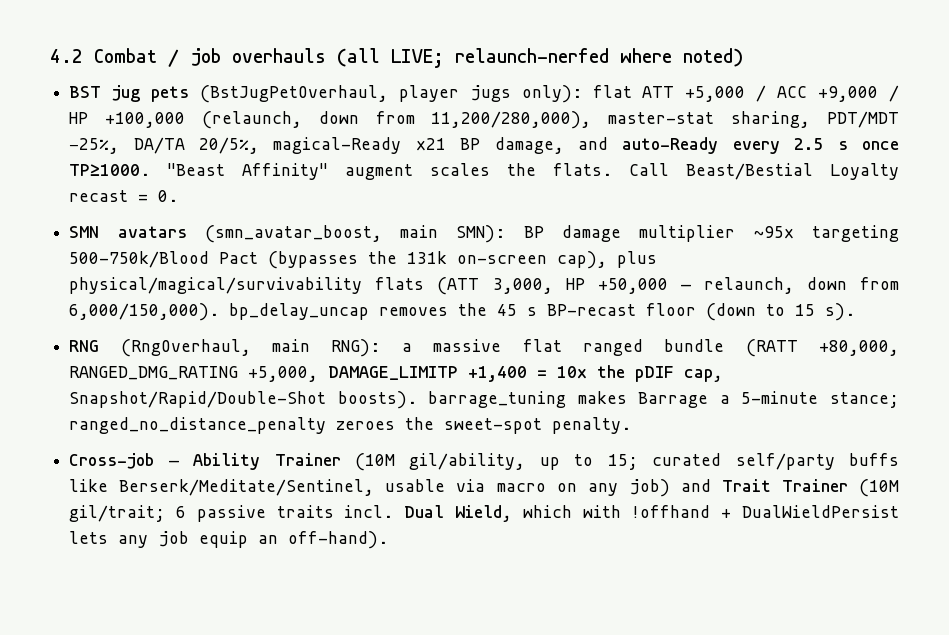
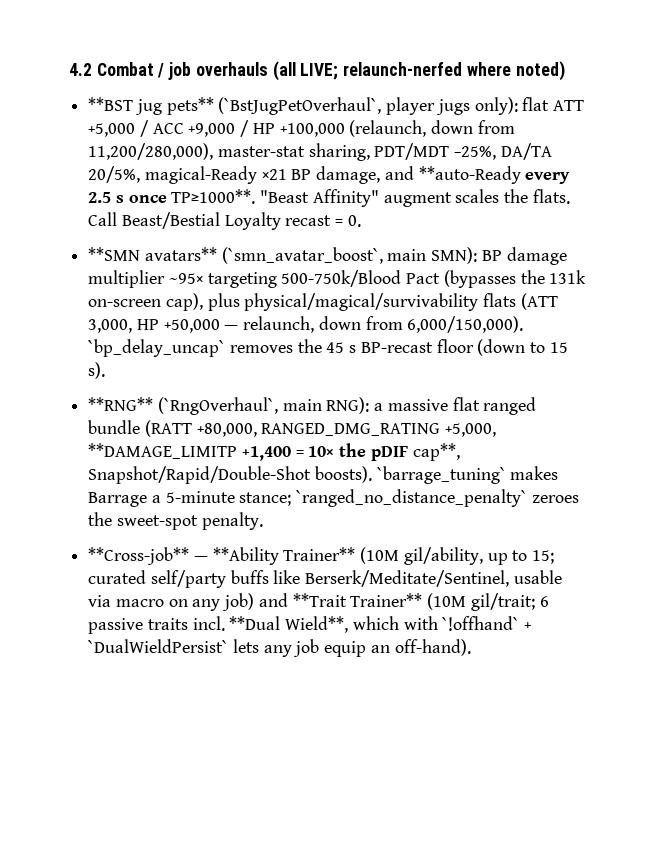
- BST jug pets (BstJugPetOverhaul, player jugs only): flat ATT +5,000 / ACC +9,000 / HP +100,000 (relaunch, down from 11,200/280,000), master-stat sharing, PDT/MDT −25%, DA/TA 20/5%, magical-Ready ×21 BP damage, and auto-Ready every 2.5 s once TP≥1000.
+ **BST jug pets** (`BstJugPetOverhaul`, player jugs only): flat ATT +5,000 / ACC +9,000 / HP +100,000 (relaunch, down from 11,200/280,000), master-stat sharing, PDT/MDT −25%, DA/TA 20/5%, magical-Ready ×21 BP damage, and **auto-Ready every 2.5 s once TP≥1000**.
- SMN avatars (smn_avatar_boost, main SMN): BP damage multiplier ~95× targeting 500-750k/Blood Pact (bypasses the 131k on-screen cap), plus physical/magical/survivability flats (ATT 3,000, HP +50,000 — relaunch, down from 6,000/150,000). bp_delay_uncap removes the 45 s BP-recast floor (down to 15 s).
+ **SMN avatars** (`smn_avatar_boost`, main SMN): BP damage multiplier ~95× targeting 500-750k/Blood Pact (bypasses the 131k on-screen cap), plus physical/magical/survivability flats (ATT 3,000, HP +50,000 — relaunch, down from 6,000/150,000). `bp_delay_uncap` removes the 45 s BP-recast floor (down to 15 s).
- RNG (RngOverhaul, main RNG): a massive flat ranged bundle (RATT +80,000, RANGED_DMG_RATING +5,000, DAMAGE_LIMITP +1,400 = 10× the pDIF cap, Snapshot/Rapid/Double-Shot boosts). barrage_tuning makes Barrage a 5-minute stance; ranged_no_distance_penalty zeroes the sweet-spot penalty.
+ **RNG** (`RngOverhaul`, main RNG): a massive flat ranged bundle (RATT +80,000, RANGED_DMG_RATING +5,000, **DAMAGE_LIMITP +1,400 = 10× the pDIF cap**, Snapshot/Rapid/Double-Shot boosts). `barrage_tuning` makes Barrage a 5-minute stance; `ranged_no_distance_penalty` zeroes the sweet-spot penalty.
- Cross-job — Ability Trainer (10M gil/ability, up to 15; curated self/party buffs like Berserk/Meditate/Sentinel, usable via macro on any job) and Trait Trainer (10M gil/trait; 6 passive traits incl. Dual Wield, which with !offhand + DualWieldPersist lets any job equip an off-hand).
+ **Cross-job** — **Ability Trainer** (10M gil/ability, up to 15; curated self/party buffs like Berserk/Meditate/Sentinel, usable via macro on any job) and **Trait Trainer** (10M gil/trait; 6 passive traits incl. **Dual Wield**, which with `!offhand` + `DualWieldPersist` lets any job equip an off-hand).

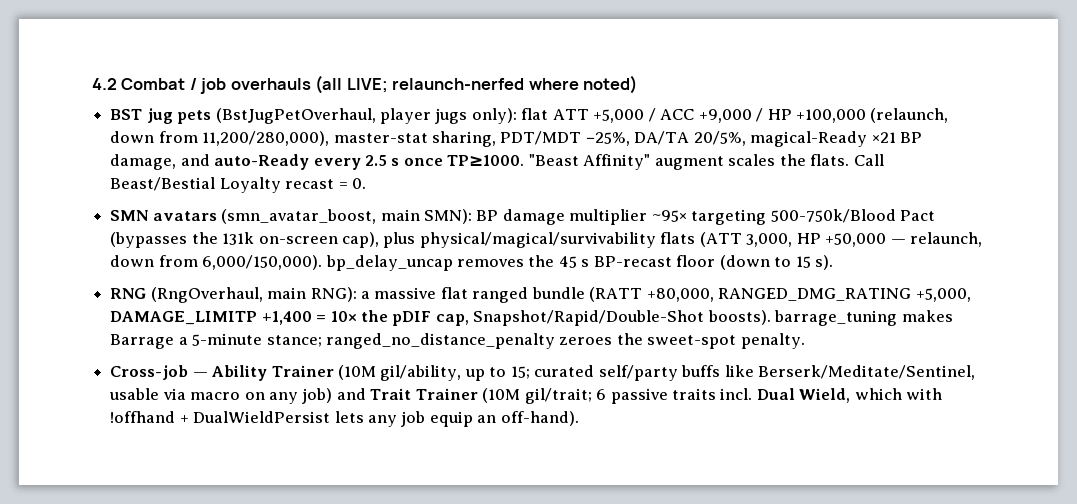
- **BST jug pets** (`BstJugPetOverhaul`, player jugs only): flat ATT +5,000 / ACC +9,000 / HP +100,000 (relaunch, down from 11,200/280,000), master-stat sharing, PDT/MDT −25%, DA/TA 20/5%, magical-Ready ×21 BP damage, and **auto-Ready every 2.5 s once TP≥1000**.
+ BST jug pets (BstJugPetOverhaul, player jugs only): flat ATT +5,000 / ACC +9,000 / HP +100,000 (relaunch, down from 11,200/280,000), master-stat sharing, PDT/MDT −25%, DA/TA 20/5%, magical-Ready ×21 BP damage, and auto-Ready every 2.5 s once TP≥1000.
- **SMN avatars** (`smn_avatar_boost`, main SMN): BP damage multiplier ~95× targeting 500-750k/Blood Pact (bypasses the 131k on-screen cap), plus physical/magical/survivability flats (ATT 3,000, HP +50,000 — relaunch, down from 6,000/150,000). `bp_delay_uncap` removes the 45 s BP-recast floor (down to 15 s).
+ SMN avatars (smn_avatar_boost, main SMN): BP damage multiplier ~95× targeting 500-750k/Blood Pact (bypasses the 131k on-screen cap), plus physical/magical/survivability flats (ATT 3,000, HP +50,000 — relaunch, down from 6,000/150,000). bp_delay_uncap removes the 45 s BP-recast floor (down to 15 s).
- **RNG** (`RngOverhaul`, main RNG): a massive flat ranged bundle (RATT +80,000, RANGED_DMG_RATING +5,000, **DAMAGE_LIMITP +1,400 = 10× the pDIF cap**, Snapshot/Rapid/Double-Shot boosts). `barrage_tuning` makes Barrage a 5-minute stance; `ranged_no_distance_penalty` zeroes the sweet-spot penalty.
+ RNG (RngOverhaul, main RNG): a massive flat ranged bundle (RATT +80,000, RANGED_DMG_RATING +5,000, DAMAGE_LIMITP +1,400 = 10× the pDIF cap, Snapshot/Rapid/Double-Shot boosts). barrage_tuning makes Barrage a 5-minute stance; ranged_no_distance_penalty zeroes the sweet-spot penalty.
- **Cross-job** — **Ability Trainer** (10M gil/ability, up to 15; curated self/party buffs like Berserk/Meditate/Sentinel, usable via macro on any job) and **Trait Trainer** (10M gil/trait; 6 passive traits incl. **Dual Wield**, which with `!offhand` + `DualWieldPersist` lets any job equip an off-hand).
+ Cross-job — Ability Trainer (10M gil/ability, up to 15; curated self/party buffs like Berserk/Meditate/Sentinel, usable via macro on any job) and Trait Trainer (10M gil/trait; 6 passive traits incl. Dual Wield, which with !offhand + DualWieldPersist lets any job equip an off-hand).

